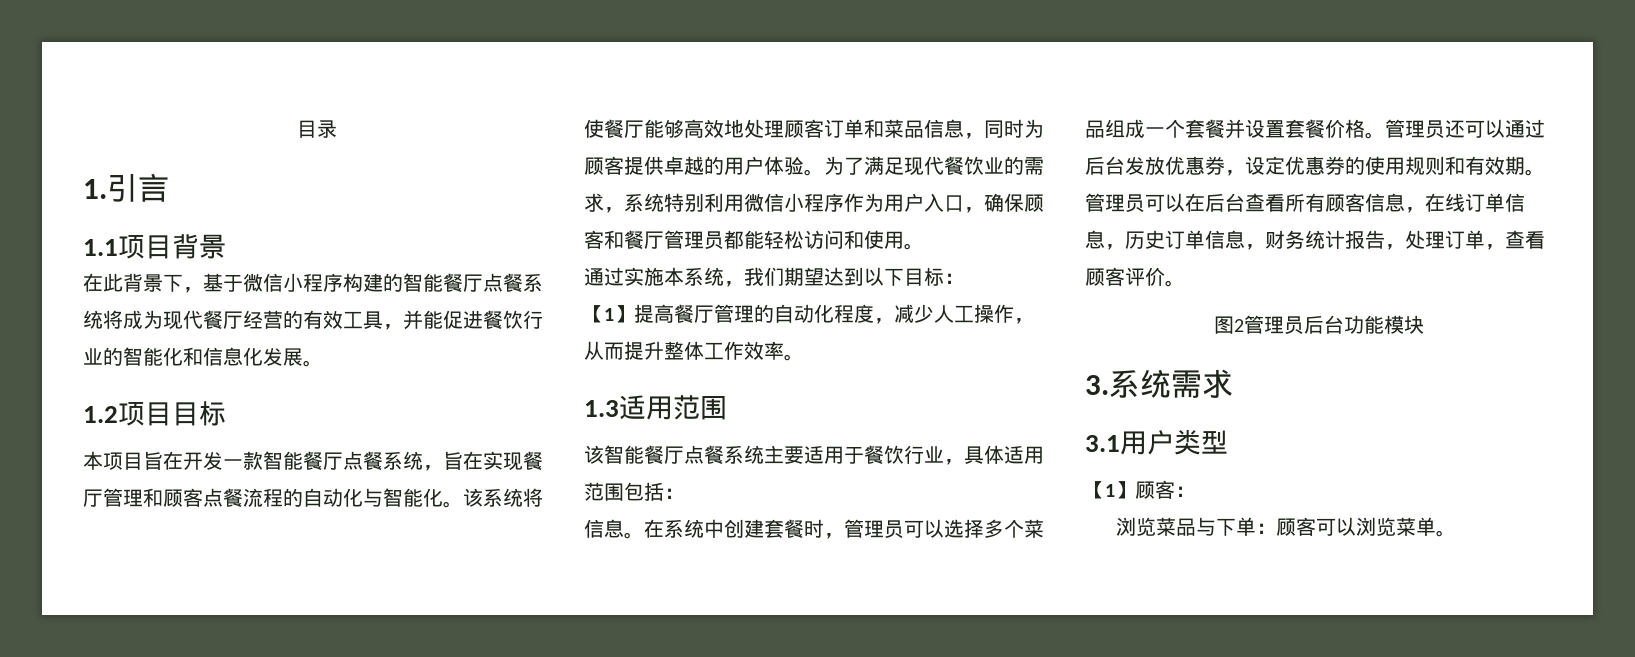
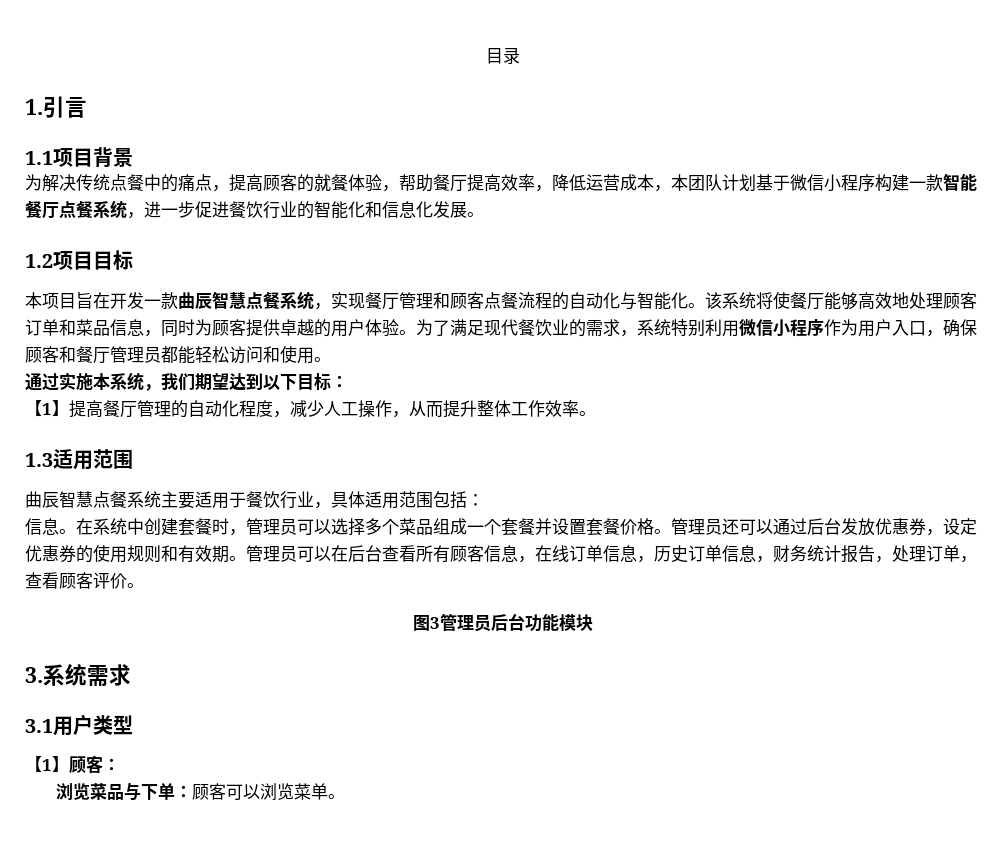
- 在此背景下，基于微信小程序构建的智能餐厅点餐系统将成为现代餐厅经营的有效工具，并能促进餐饮行业的智能化和信息化发展。
+ 为解决传统点餐中的痛点，提高顾客的就餐体验，帮助餐厅提高效率，降低运营成本，本团队计划基于微信小程序构建一款智能餐厅点餐系统，进一步促进餐饮行业的智能化和信息化发展。
- 本项目旨在开发一款智能餐厅点餐系统，旨在实现餐厅管理和顾客点餐流程的自动化与智能化。
+ 本项目旨在开发一款曲辰智慧点餐系统，实现餐厅管理和顾客点餐流程的自动化与智能化。
- 该智能餐厅点餐系统主要适用于餐饮行业，具体适用范围包括：
+ 曲辰智慧点餐系统主要适用于餐饮行业，具体适用范围包括：
- 图2管理员后台功能模块
+ 图3管理员后台功能模块

